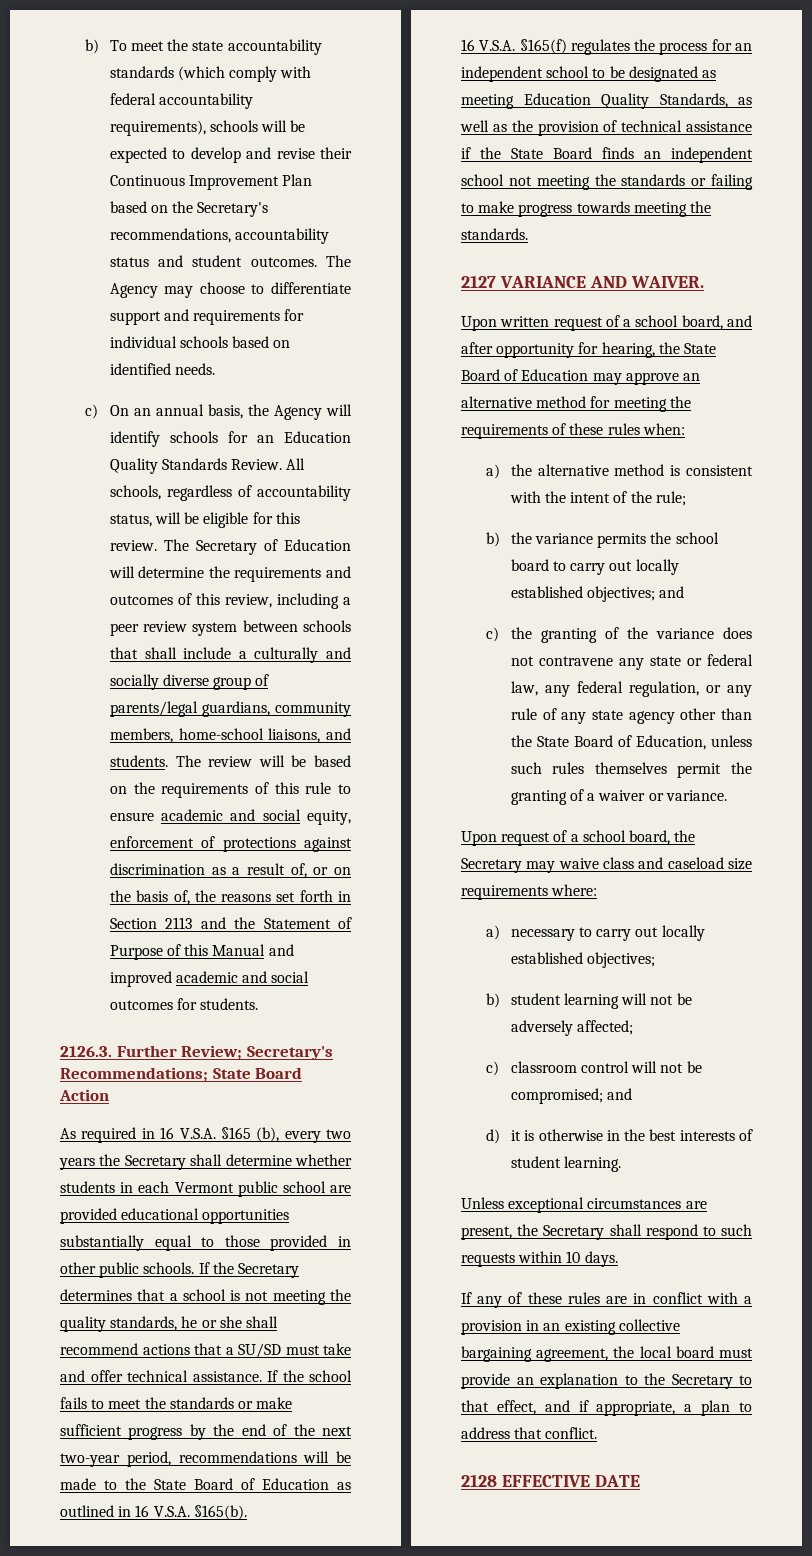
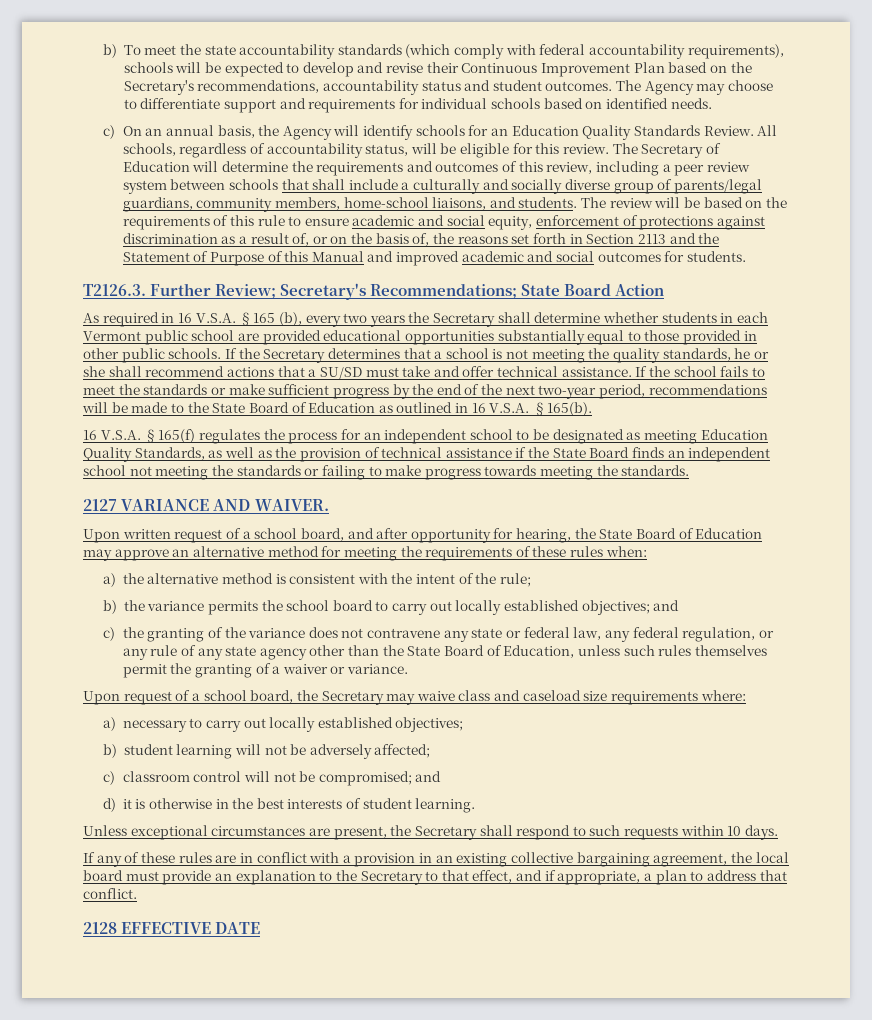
- 2126.3. Further Review; Secretary's Recommendations; State Board Action
+ T2126.3. Further Review; Secretary's Recommendations; State Board Action

